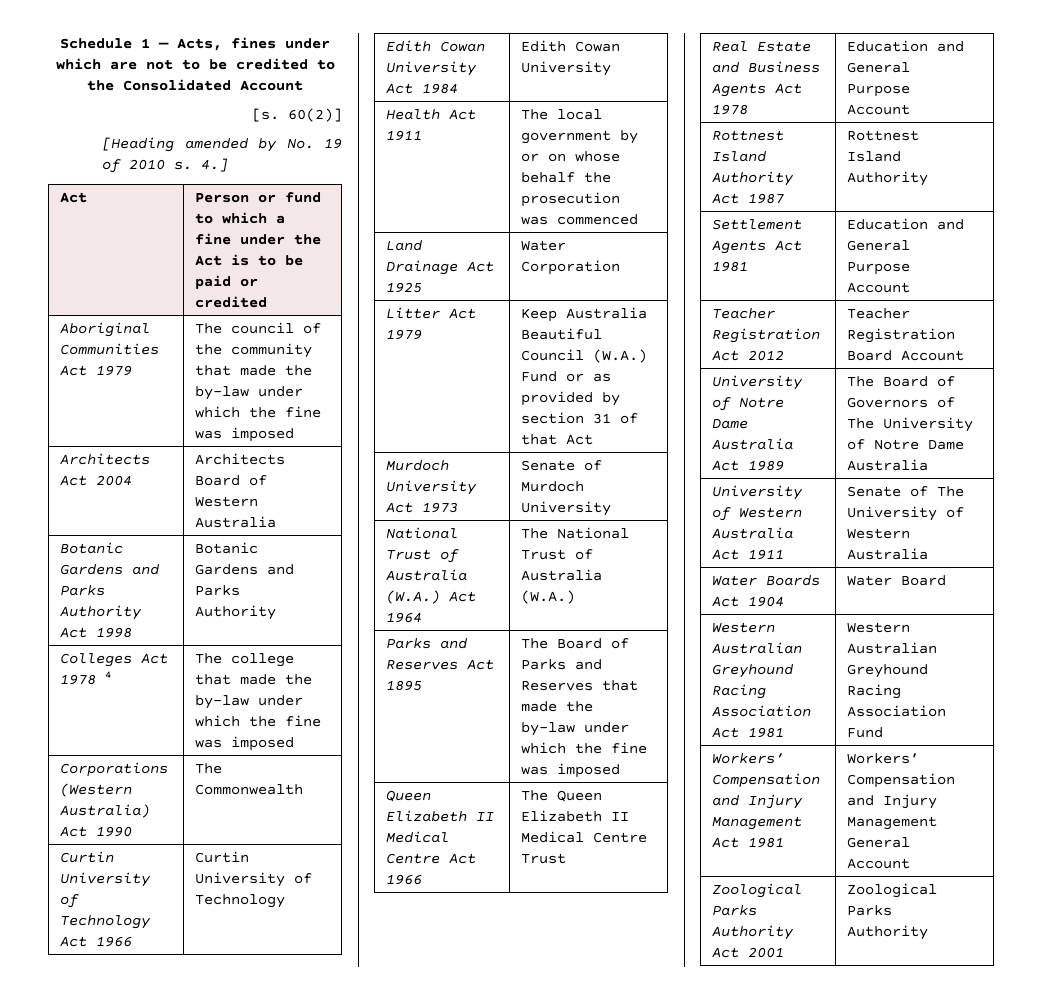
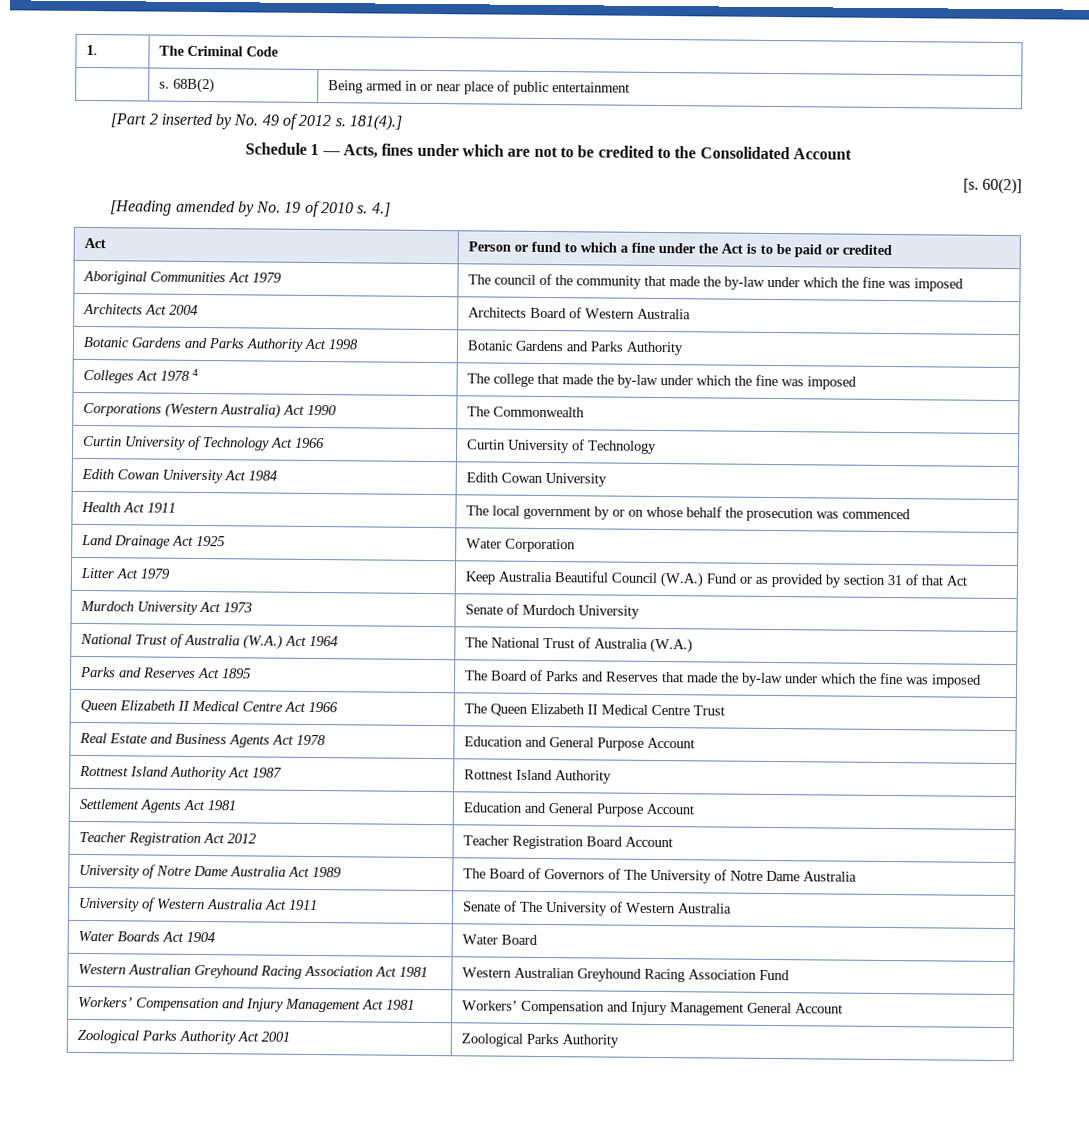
+ 1. | The Criminal Code
+ | s. 68B(2) | Being armed in or near place of public entertainment
+ [Part 2 inserted by No. 49 of 2012 s. 181(4).]

